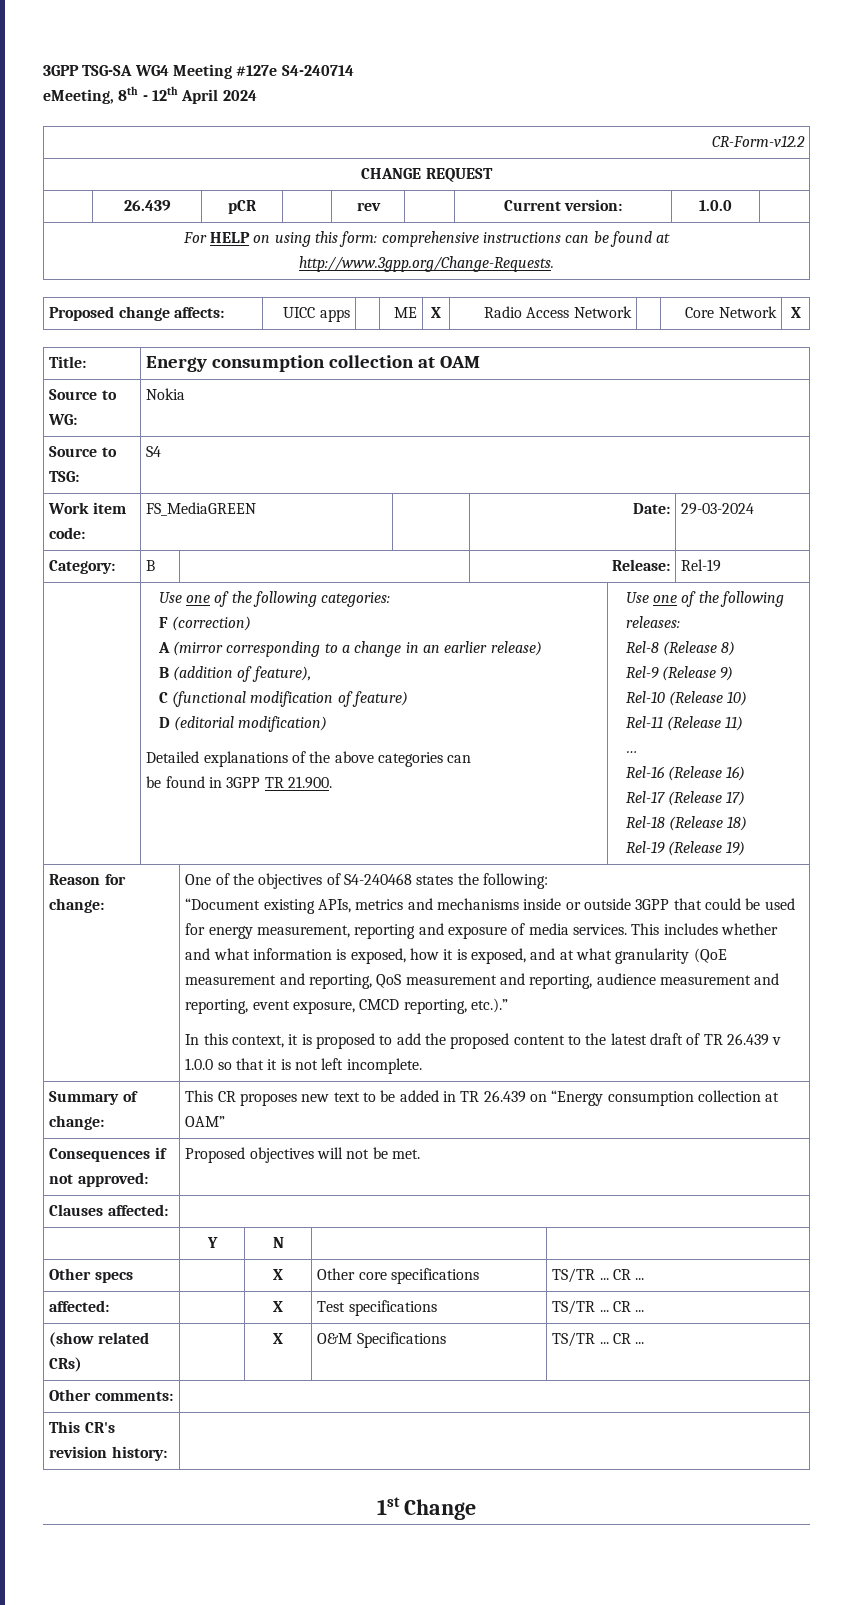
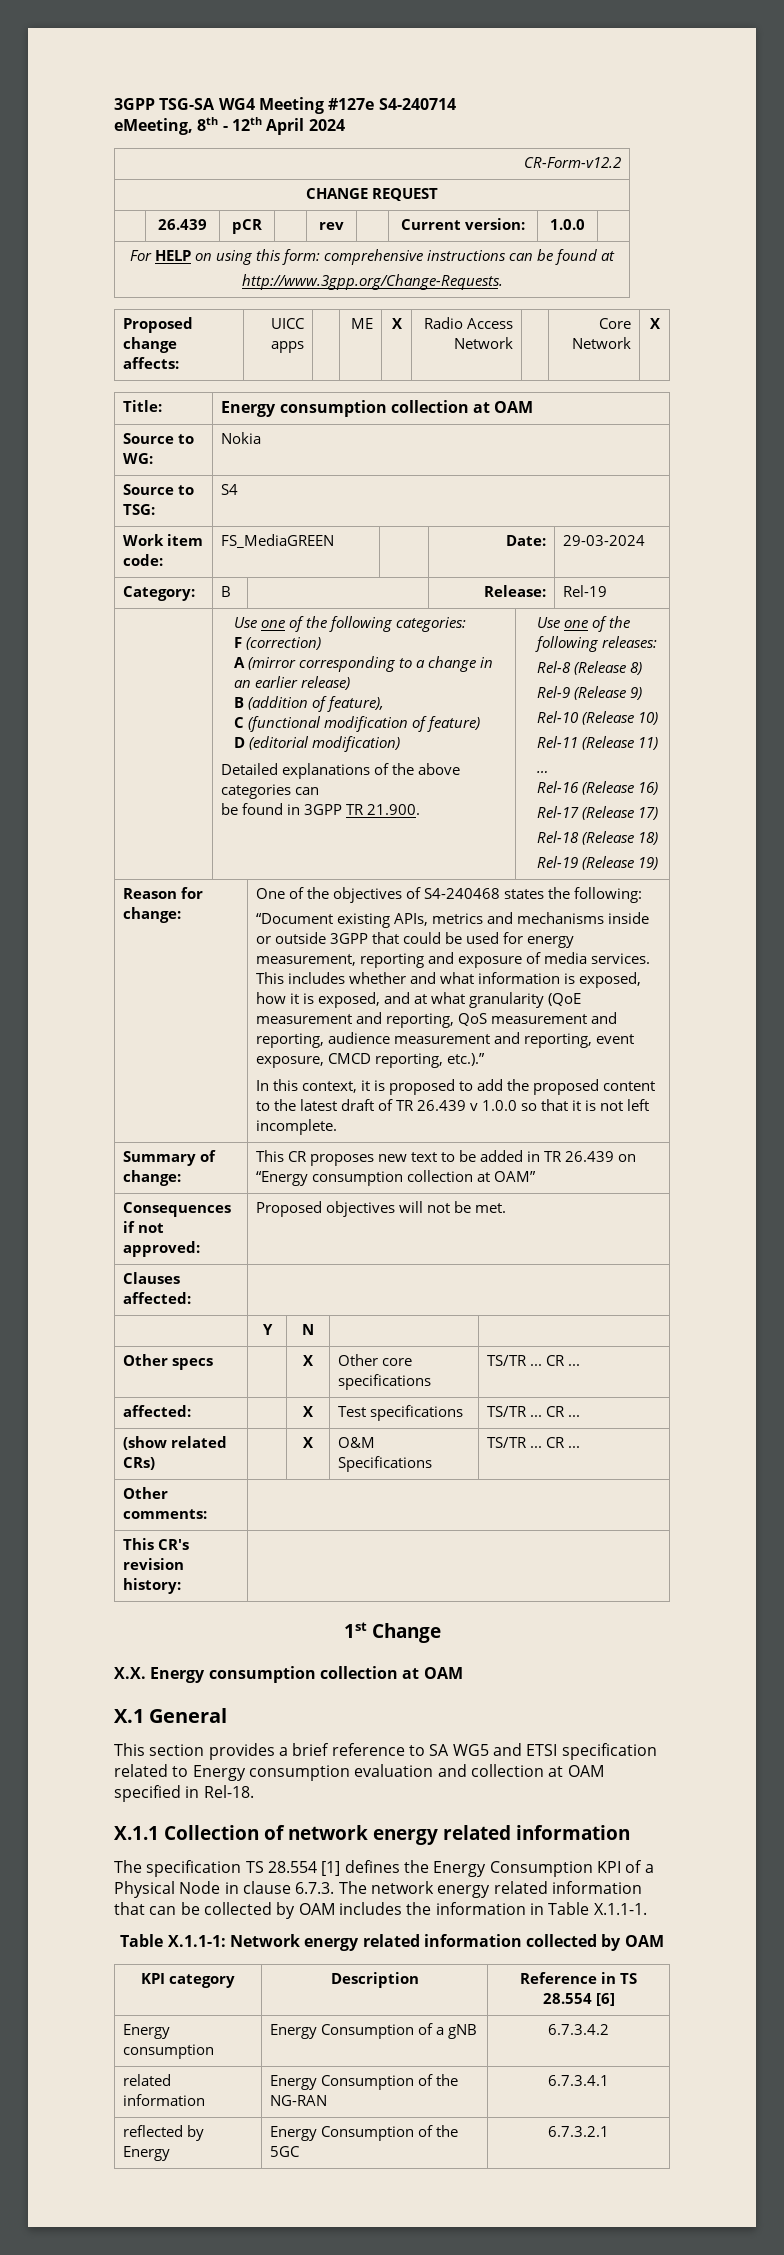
+ X.X. Energy consumption collection at OAM
+ X.1 General
+ This section provides a brief reference to SA WG5 and ETSI specification related to Energy consumption evaluation and collection at OAM specified in Rel-18.
+ X.1.1 Collection of network energy related information
+ The specification TS 28.554 [1] defines the Energy Consumption KPI of a Physical Node in clause 6.7.3. The network energy related information that can be collected by OAM includes the information in Table X.1.1-1.
+ Table X.1.1-1: Network energy related information collected by OAM
+ KPI category | Description | Reference in TS 28.554 [6]
+ Energy consumption | Energy Consumption of a gNB | 6.7.3.4.2
+ related information | Energy Consumption of the NG-RAN | 6.7.3.4.1
+ reflected by Energy | Energy Consumption of the 5GC | 6.7.3.2.1

